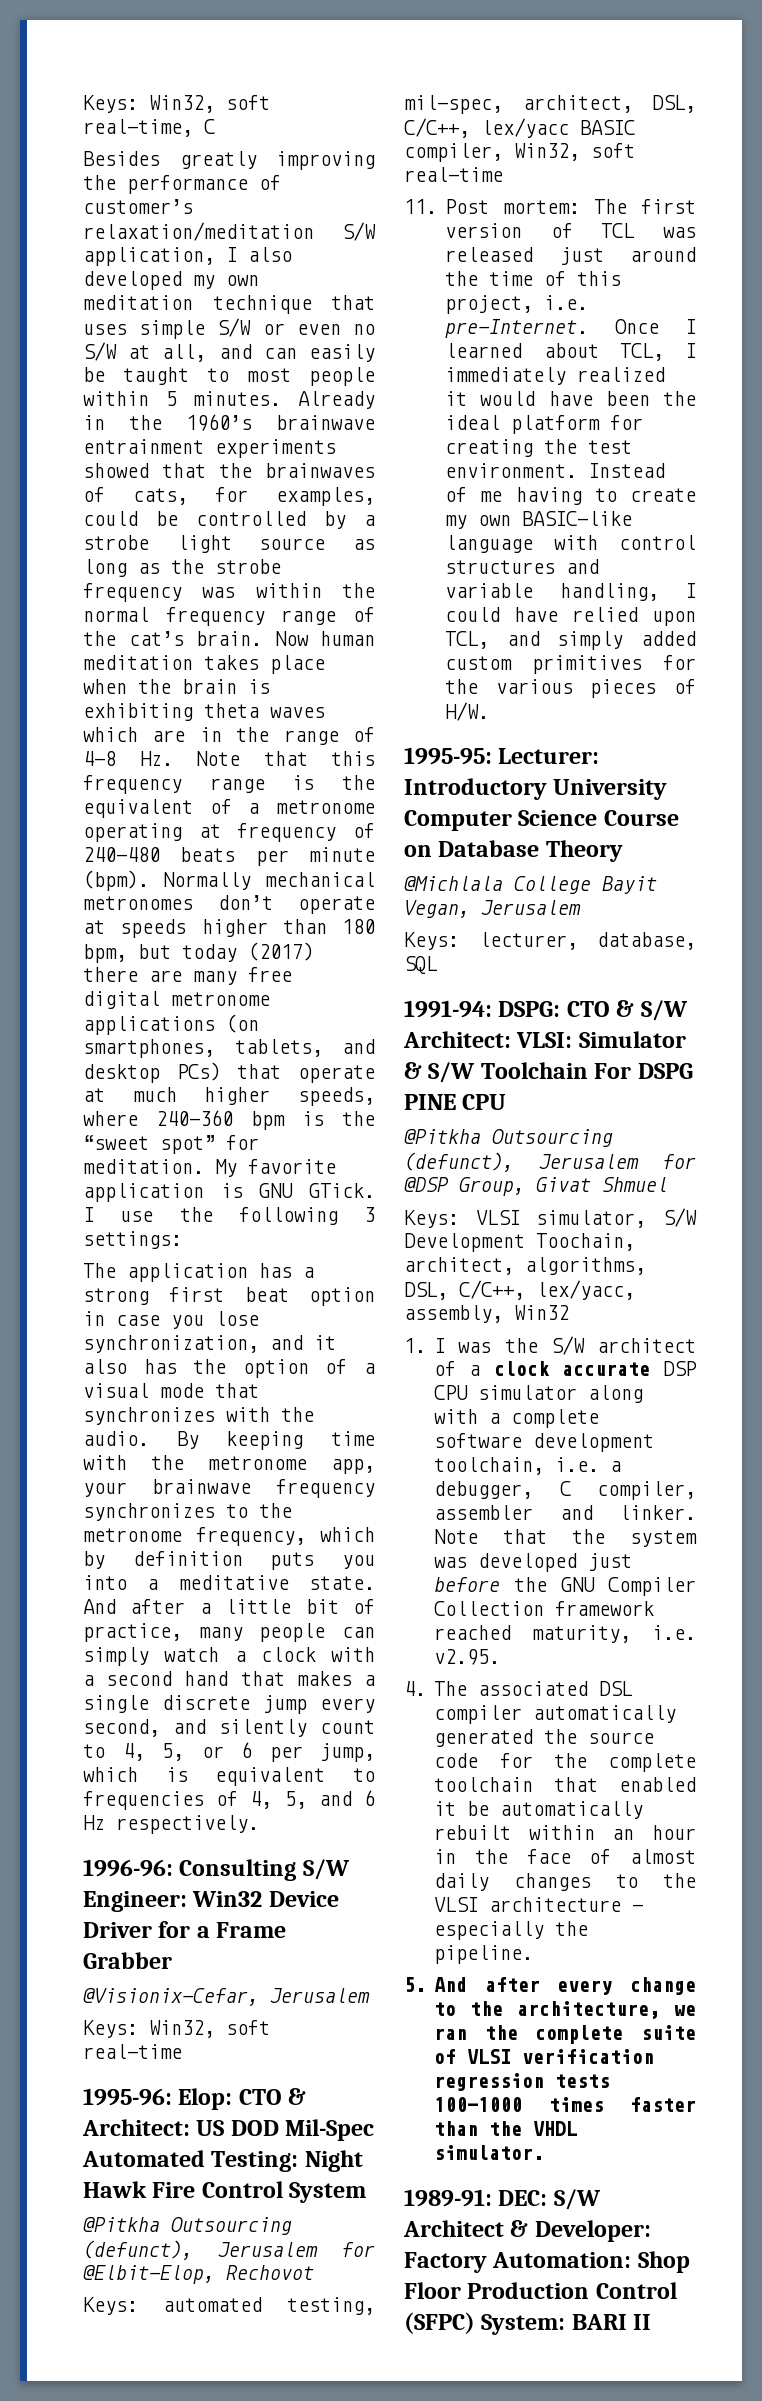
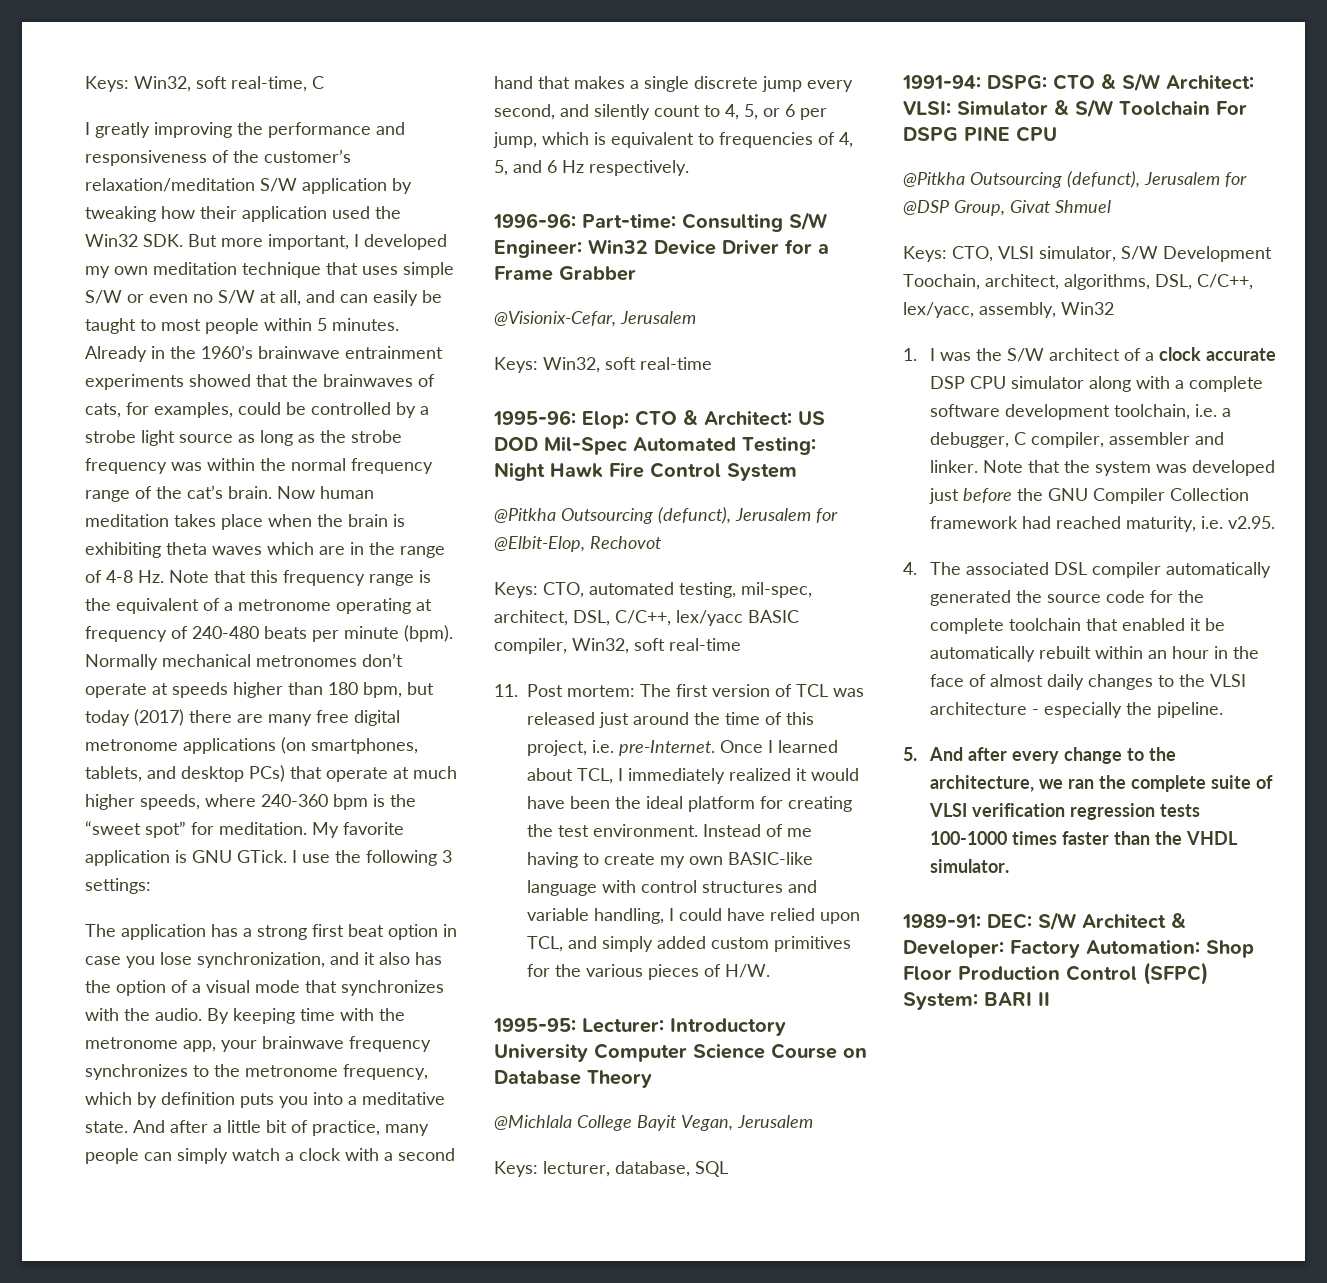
- Besides greatly improving the performance of customer’s relaxation/meditation S/W application, I also developed my own meditation technique that uses simple S/W or even no S/W at all, and can easily be taught to most people within 5 minutes.
+ I greatly improving the performance and responsiveness of the customer’s relaxation/meditation S/W application by tweaking how their application used the Win32 SDK. But more important, I developed my own meditation technique that uses simple S/W or even no S/W at all, and can easily be taught to most people within 5 minutes.
- 1996-96: Consulting S/W Engineer: Win32 Device Driver for a Frame Grabber
+ 1996-96: Part-time: Consulting S/W Engineer: Win32 Device Driver for a Frame Grabber
- Keys: automated testing, mil-spec, architect, DSL, C/C++, lex/yacc BASIC compiler, Win32, soft real-time
+ Keys: CTO, automated testing, mil-spec, architect, DSL, C/C++, lex/yacc BASIC compiler, Win32, soft real-time
- Keys: VLSI simulator, S/W Development Toochain, architect, algorithms, DSL, C/C++, lex/yacc, assembly, Win32
+ Keys: CTO, VLSI simulator, S/W Development Toochain, architect, algorithms, DSL, C/C++, lex/yacc, assembly, Win32
- Note that the system was developed just before the GNU Compiler Collection framework reached maturity, i.e. v2.95.
+ Note that the system was developed just before the GNU Compiler Collection framework had reached maturity, i.e. v2.95.

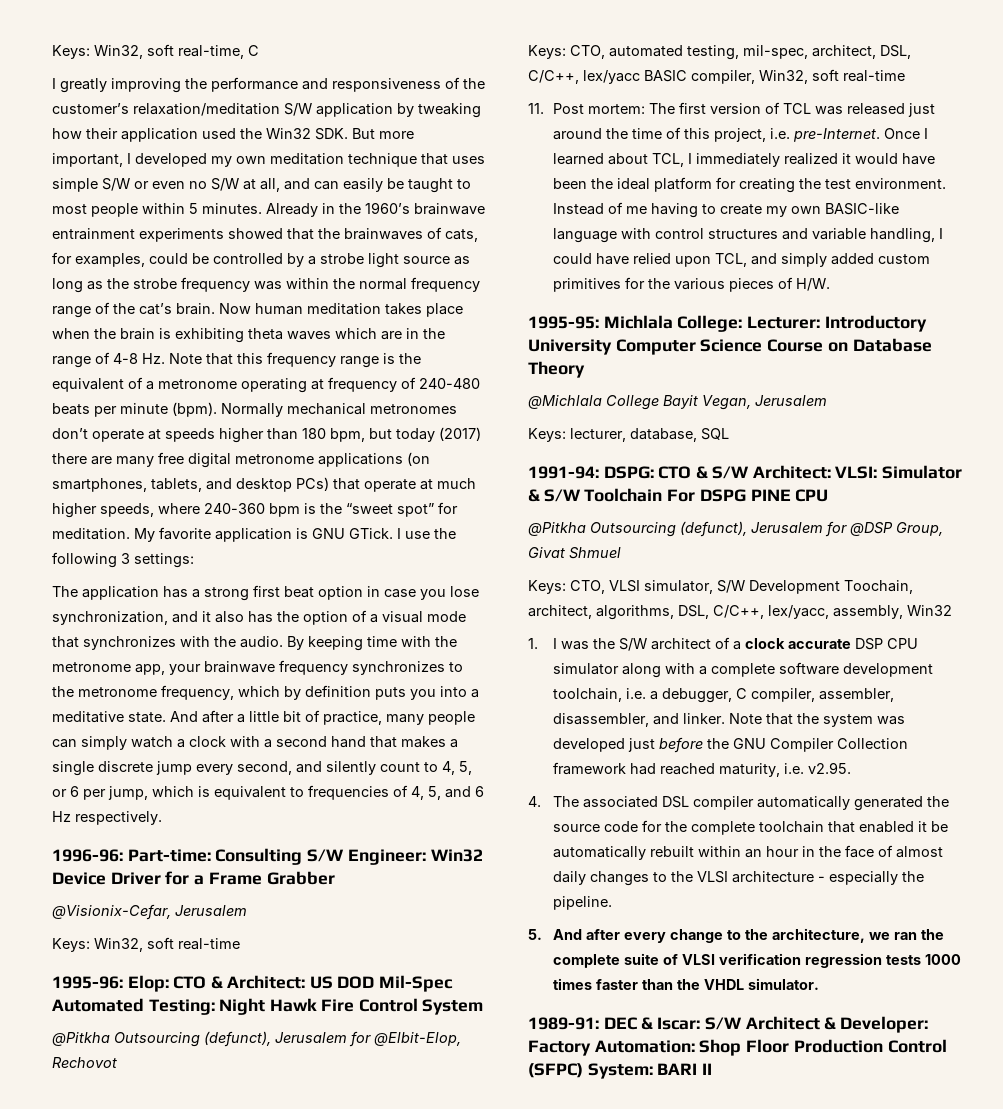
- 1995-95: Lecturer: Introductory University Computer Science Course on Database Theory
+ 1995-95: Michlala College: Lecturer: Introductory University Computer Science Course on Database Theory
- 1. I was the S/W architect of a clock accurate DSP CPU simulator along with a complete software development toolchain, i.e. a debugger, C compiler, assembler and linker.
+ 1. I was the S/W architect of a clock accurate DSP CPU simulator along with a complete software development toolchain, i.e. a debugger, C compiler, assembler, disassembler, and linker.
- 5. And after every change to the architecture, we ran the complete suite of VLSI verification regression tests 100-1000 times faster than the VHDL simulator.
+ 5. And after every change to the architecture, we ran the complete suite of VLSI verification regression tests 1000 times faster than the VHDL simulator.
- 1989-91: DEC: S/W Architect & Developer: Factory Automation: Shop Floor Production Control (SFPC) System: BARI II
+ 1989-91: DEC & Iscar: S/W Architect & Developer: Factory Automation: Shop Floor Production Control (SFPC) System: BARI II

